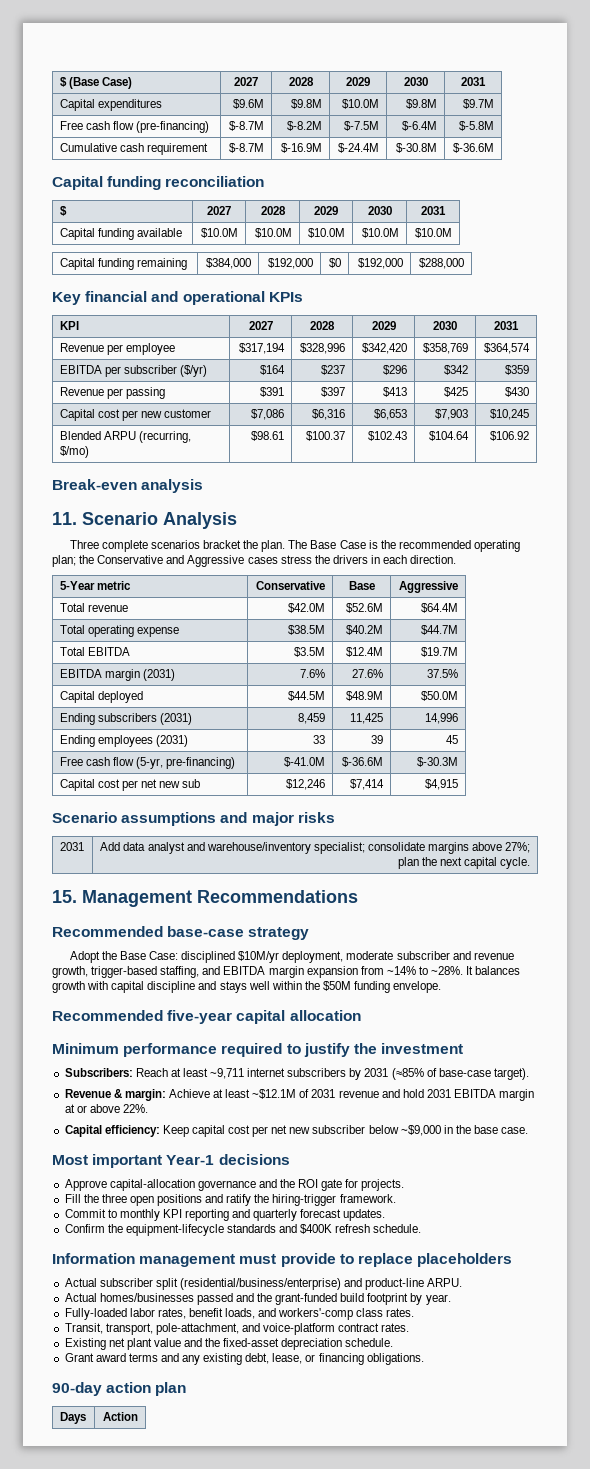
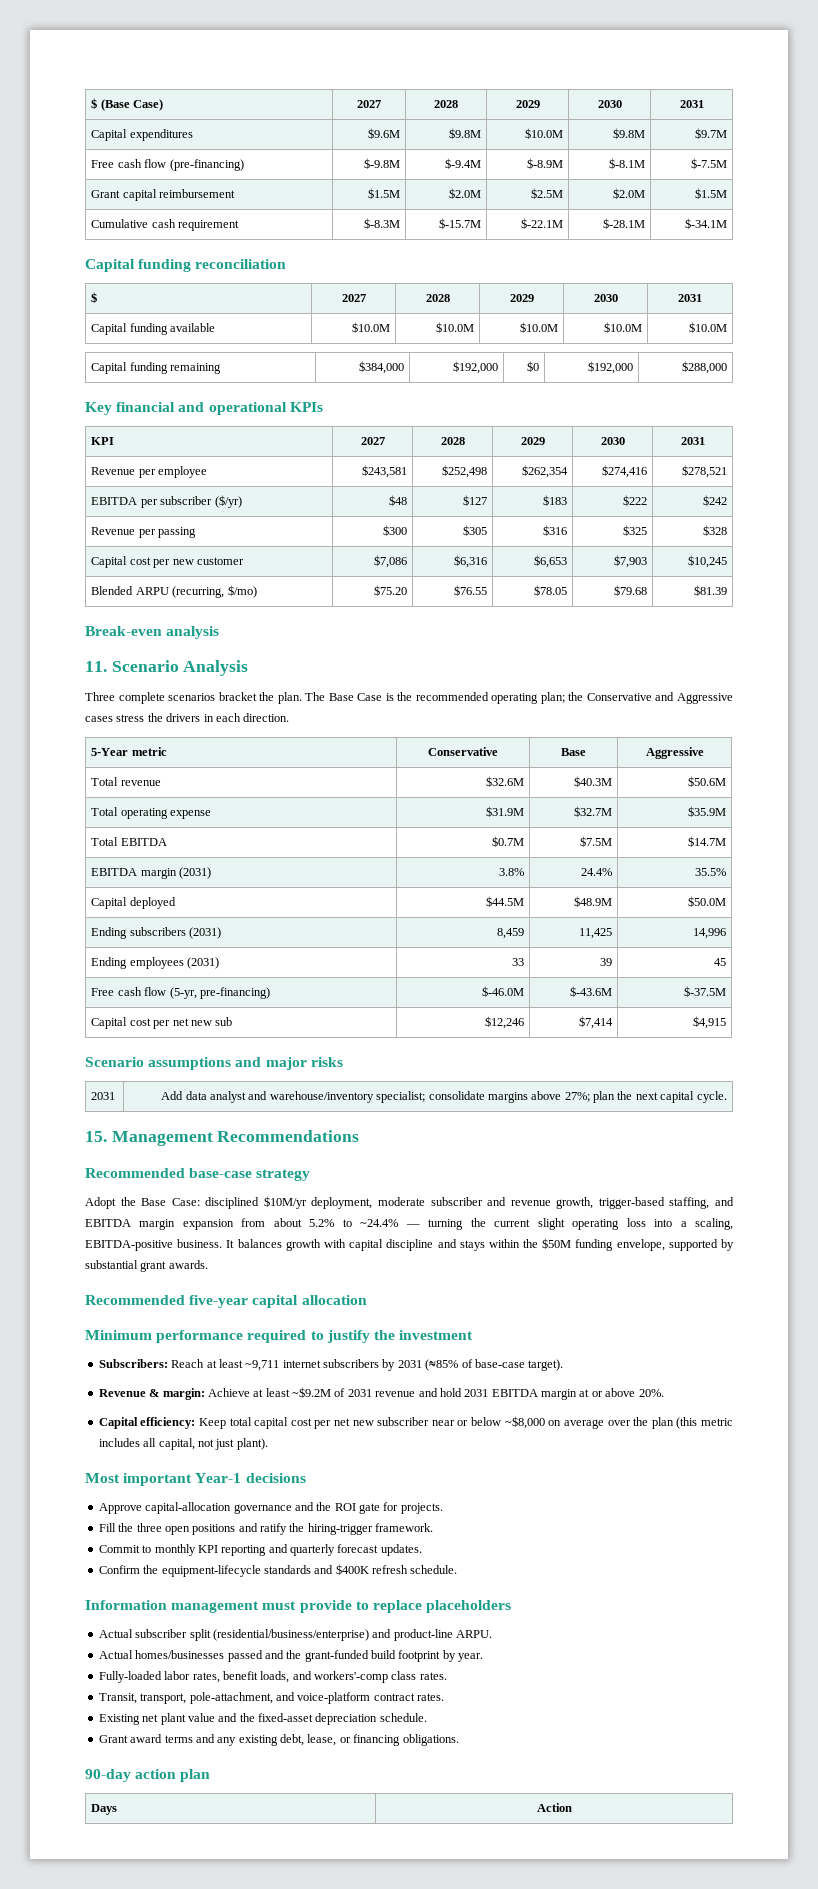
- Free cash flow (pre-financing) | $-8.7M | $-8.2M | $-7.5M | $-6.4M | $-5.8M
- Cumulative cash requirement | $-8.7M | $-16.9M | $-24.4M | $-30.8M | $-36.6M
+ Free cash flow (pre-financing) | $-9.8M | $-9.4M | $-8.9M | $-8.1M | $-7.5M
+ Grant capital reimbursement | $1.5M | $2.0M | $2.5M | $2.0M | $1.5M
+ Cumulative cash requirement | $-8.3M | $-15.7M | $-22.1M | $-28.1M | $-34.1M
- Revenue per employee | $317,194 | $328,996 | $342,420 | $358,769 | $364,574
+ Revenue per employee | $243,581 | $252,498 | $262,354 | $274,416 | $278,521
- EBITDA per subscriber ($/yr) | $164 | $237 | $296 | $342 | $359
- Revenue per passing | $391 | $397 | $413 | $425 | $430
+ EBITDA per subscriber ($/yr) | $48 | $127 | $183 | $222 | $242
+ Revenue per passing | $300 | $305 | $316 | $325 | $328
- Blended ARPU (recurring, $/mo) | $98.61 | $100.37 | $102.43 | $104.64 | $106.92
+ Blended ARPU (recurring, $/mo) | $75.20 | $76.55 | $78.05 | $79.68 | $81.39
- Total revenue | $42.0M | $52.6M | $64.4M
+ Total revenue | $32.6M | $40.3M | $50.6M
- Total operating expense | $38.5M | $40.2M | $44.7M
+ Total operating expense | $31.9M | $32.7M | $35.9M
- Total EBITDA | $3.5M | $12.4M | $19.7M
+ Total EBITDA | $0.7M | $7.5M | $14.7M
- EBITDA margin (2031) | 7.6% | 27.6% | 37.5%
+ EBITDA margin (2031) | 3.8% | 24.4% | 35.5%
- Free cash flow (5-yr, pre-financing) | $-41.0M | $-36.6M | $-30.3M
+ Free cash flow (5-yr, pre-financing) | $-46.0M | $-43.6M | $-37.5M
- Adopt the Base Case: disciplined $10M/yr deployment, moderate subscriber and revenue growth, trigger-based staffing, and EBITDA margin expansion from ~14% to ~28%.
+ Adopt the Base Case: disciplined $10M/yr deployment, moderate subscriber and revenue growth, trigger-based staffing, and EBITDA margin expansion from about 5.2% to ~24.4% — turning the current slight operating loss into a scaling, EBITDA-positive business.
- It balances growth with capital discipline and stays well within the $50M funding envelope.
+ It balances growth with capital discipline and stays within the $50M funding envelope, supported by substantial grant awards.
- Revenue & margin: Achieve at least ~$12.1M of 2031 revenue and hold 2031 EBITDA margin at or above 22%.
+ Revenue & margin: Achieve at least ~$9.2M of 2031 revenue and hold 2031 EBITDA margin at or above 20%.
- Capital efficiency: Keep capital cost per net new subscriber below ~$9,000 in the base case.
+ Capital efficiency: Keep total capital cost per net new subscriber near or below ~$8,000 on average over the plan (this metric includes all capital, not just plant).

